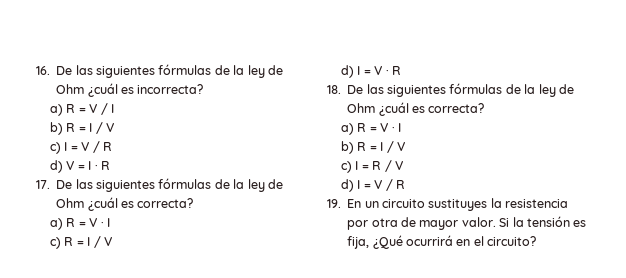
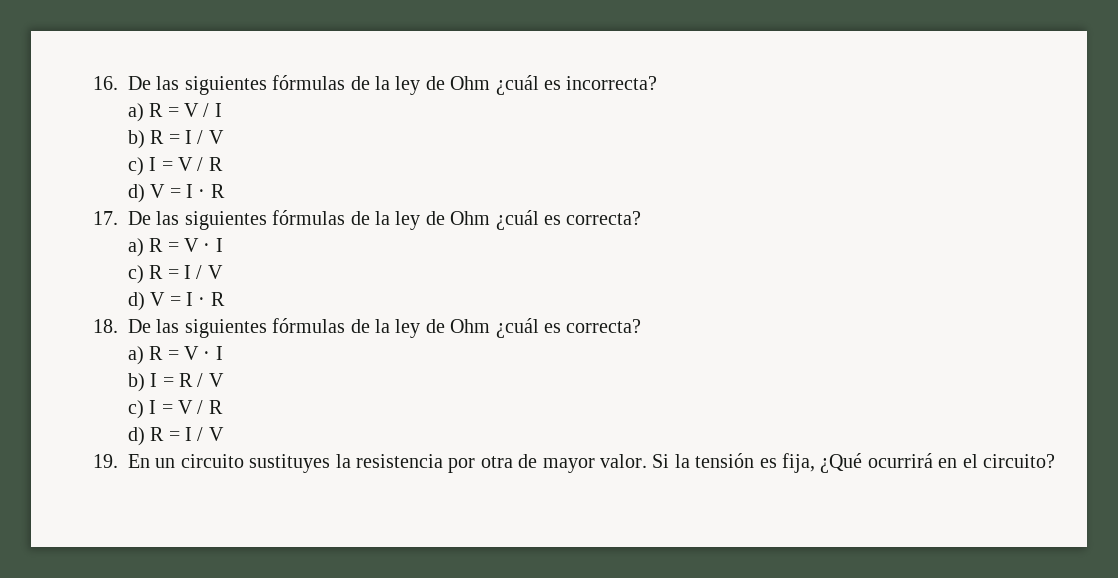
  c) R = I / V
- d) I = V · R
+ d) V = I · R
  18. De las siguientes fórmulas de la ley de Ohm ¿cuál es correcta?
  a) R = V · I
- b) R = I / V
- c) I = R / V
- d) I = V / R
+ b) I = R / V
+ c) I = V / R
+ d) R = I / V

